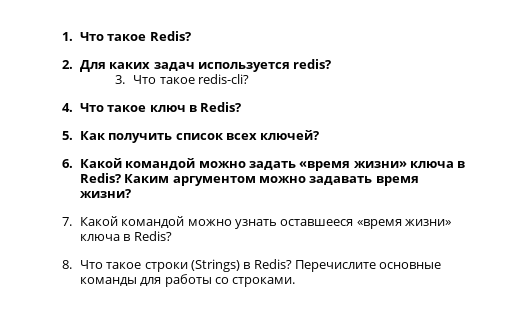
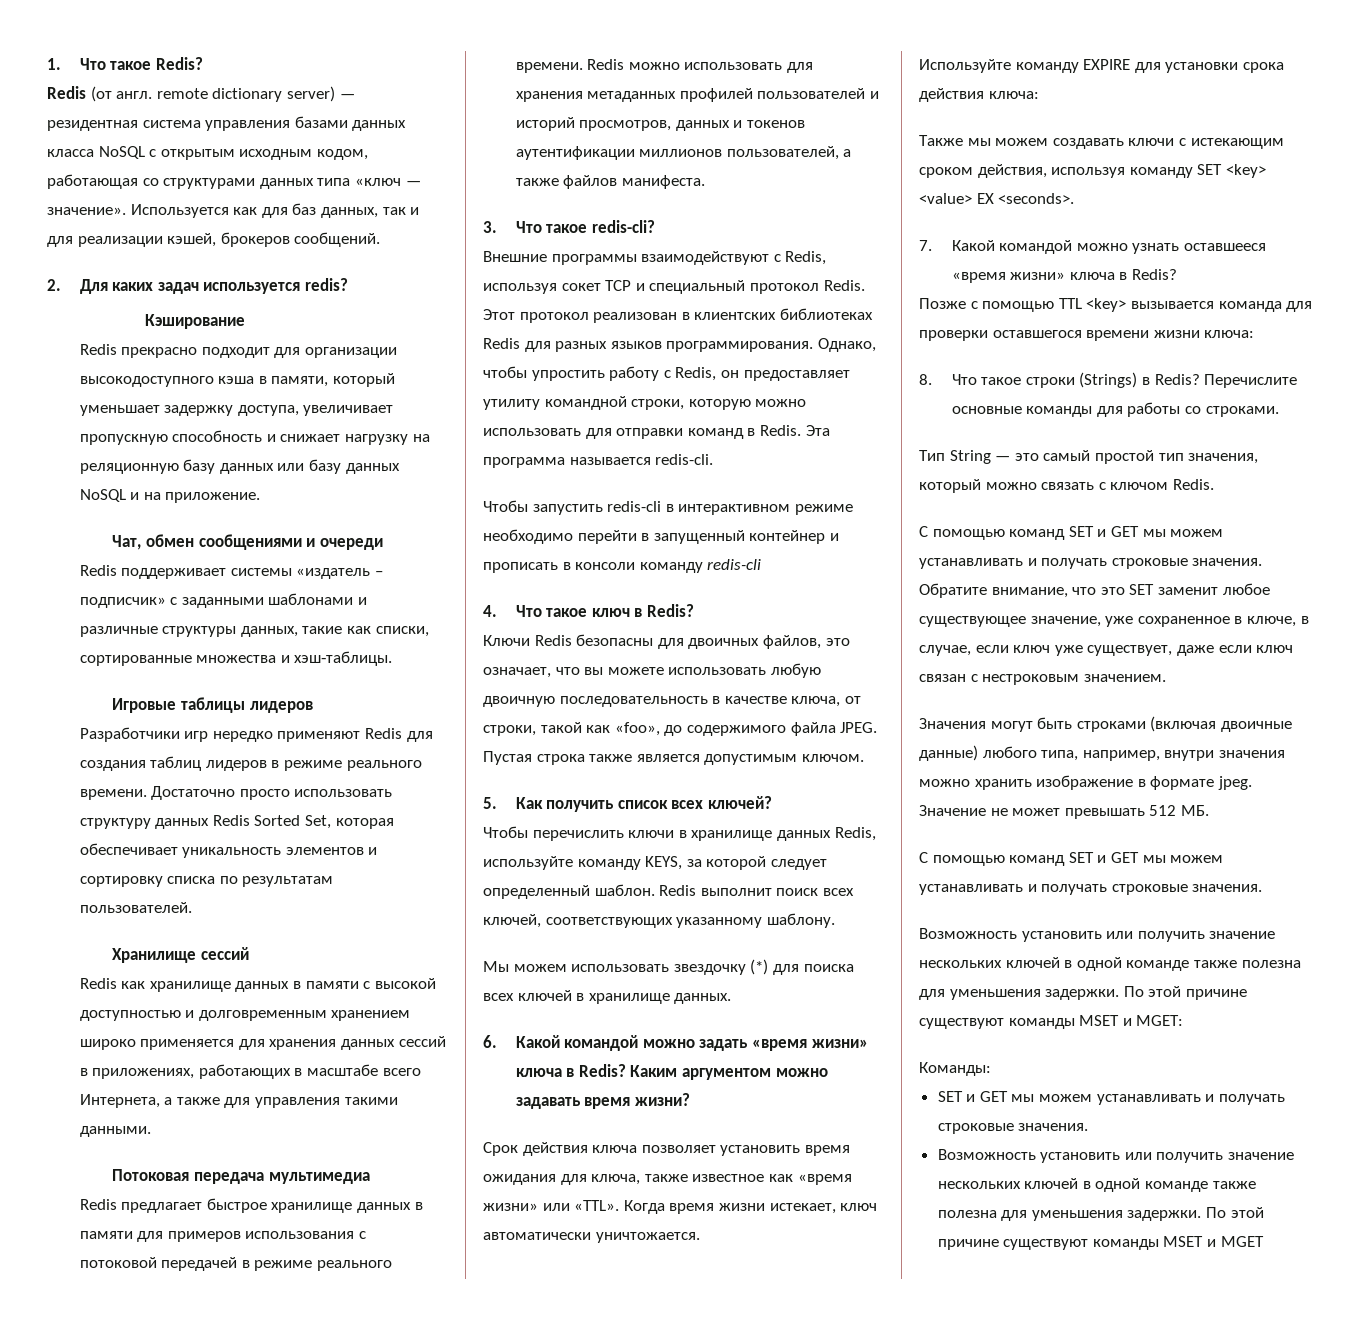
+ Redis (от англ. remote dictionary server) — резидентная система управления базами данных класса NoSQL с открытым исходным кодом, работающая со структурами данных типа «ключ — значение». Используется как для баз данных, так и для реализации кэшей, брокеров сообщений.
+ Кэширование
+ Redis прекрасно подходит для организации высокодоступного кэша в памяти, который уменьшает задержку доступа, увеличивает пропускную способность и снижает нагрузку на реляционную базу данных или базу данных NoSQL и на приложение.
+ Чат, обмен сообщениями и очереди
+ Redis поддерживает системы «издатель – подписчик» с заданными шаблонами и различные структуры данных, такие как списки, сортированные множества и хэш‑таблицы.
+ Игровые таблицы лидеров
+ Разработчики игр нередко применяют Redis для создания таблиц лидеров в режиме реального времени. Достаточно просто использовать структуру данных Redis Sorted Set, которая обеспечивает уникальность элементов и сортировку списка по результатам пользователей.
+ Хранилище сессий
+ Redis как хранилище данных в памяти с высокой доступностью и долговременным хранением широко применяется для хранения данных сессий в приложениях, работающих в масштабе всего Интернета, а также для управления такими данными.
+ Потоковая передача мультимедиа
+ Redis предлагает быстрое хранилище данных в памяти для примеров использования с потоковой передачей в режиме реального времени. Redis можно использовать для хранения метаданных профилей пользователей и историй просмотров, данных и токенов аутентификации миллионов пользователей, а также файлов манифеста.
  3. Что такое redis-cli?
+ Внешние программы взаимодействуют с Redis, используя сокет TCP и специальный протокол Redis. Этот протокол реализован в клиентских библиотеках Redis для разных языков программирования. Однако, чтобы упростить работу с Redis, он предоставляет утилиту командной строки, которую можно использовать для отправки команд в Redis. Эта программа называется redis-cli.
+ Чтобы запустить redis-cli в интерактивном режиме необходимо перейти в запущенный контейнер и прописать в консоли команду redis-cli
+ Ключи Redis безопасны для двоичных файлов, это означает, что вы можете использовать любую двоичную последовательность в качестве ключа, от строки, такой как «foo», до содержимого файла JPEG. Пустая строка также является допустимым ключом.
+ Чтобы перечислить ключи в хранилище данных Redis, используйте команду KEYS, за которой следует определенный шаблон. Redis выполнит поиск всех ключей, соответствующих указанному шаблону.
+ Мы можем использовать звездочку (*) для поиска всех ключей в хранилище данных.
+ Срок действия ключа позволяет установить время ожидания для ключа, также известное как «время жизни» или «TTL». Когда время жизни истекает, ключ автоматически уничтожается.
+ Используйте команду EXPIRE для установки срока действия ключа:
+ Также мы можем создавать ключи с истекающим сроком действия, используя команду SET <key> <value> EX <seconds>.
+ Позже c помощью TTL <key> вызывается команда для проверки оставшегося времени жизни ключа:
+ Тип String — это самый простой тип значения, который можно связать с ключом Redis.
+ C помощью команд SET и GET мы можем устанавливать и получать строковые значения. Обратите внимание, что это SET заменит любое существующее значение, уже сохраненное в ключе, в случае, если ключ уже существует, даже если ключ связан с нестроковым значением.
+ Значения могут быть строками (включая двоичные данные) любого типа, например, внутри значения можно хранить изображение в формате jpeg. Значение не может превышать 512 МБ.
+ C помощью команд SET и GET мы можем устанавливать и получать строковые значения.
+ Возможность установить или получить значение нескольких ключей в одной команде также полезна для уменьшения задержки. По этой причине существуют команды MSET и MGET:
+ Команды:
+ SET и GET мы можем устанавливать и получать строковые значения.
+ Возможность установить или получить значение нескольких ключей в одной команде также полезна для уменьшения задержки. По этой причине существуют команды MSET и MGET

